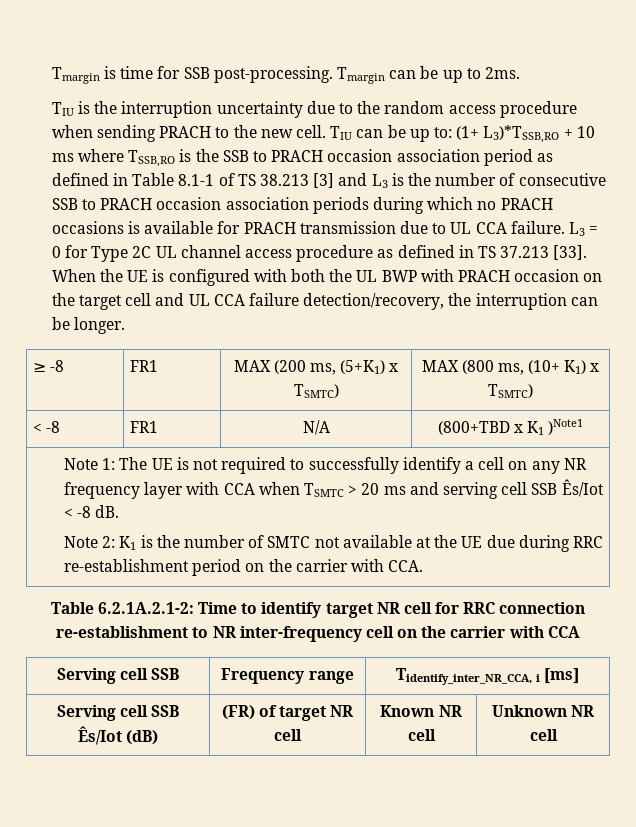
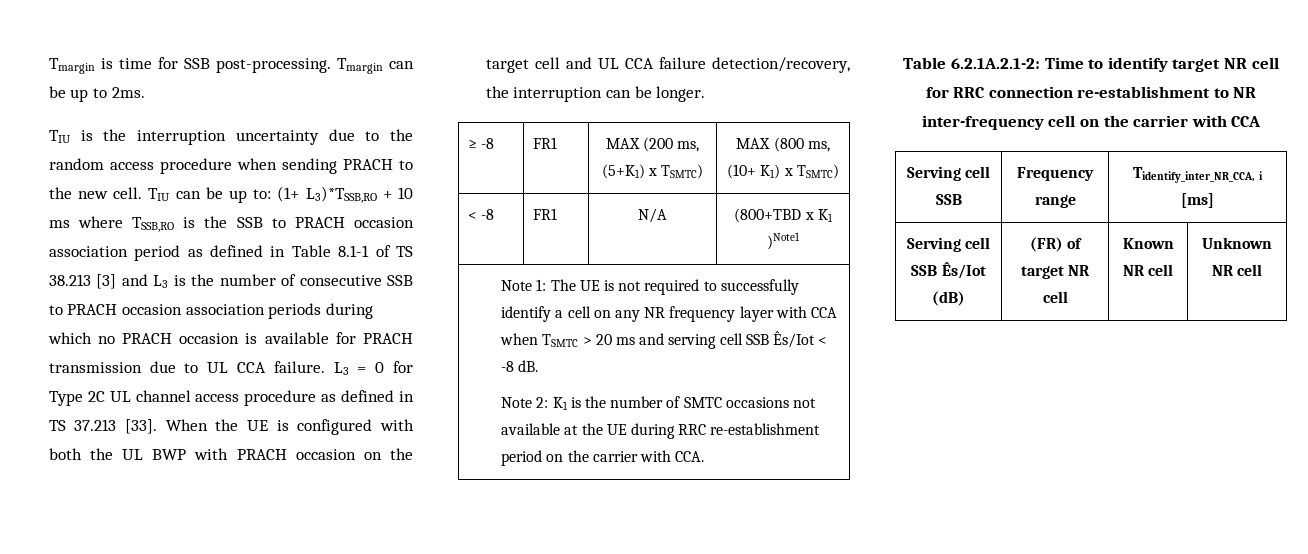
- TIU can be up to: (1+ L3)*TSSB,RO + 10 ms where TSSB,RO is the SSB to PRACH occasion association period as defined in Table 8.1-1 of TS 38.213 [3] and L3 is the number of consecutive SSB to PRACH occasion association periods during which no PRACH occasions is available for PRACH transmission due to UL CCA failure.
+ TIU can be up to: (1+ L3)*TSSB,RO + 10 ms where TSSB,RO is the SSB to PRACH occasion association period as defined in Table 8.1-1 of TS 38.213 [3] and L3 is the number of consecutive SSB to PRACH occasion association periods during which no PRACH occasion is available for PRACH transmission due to UL CCA failure.
- Note 2: K1 is the number of SMTC not available at the UE due during RRC re-establishment period on the carrier with CCA.
+ Note 2: K1 is the number of SMTC occasions not available at the UE during RRC re-establishment period on the carrier with CCA.

